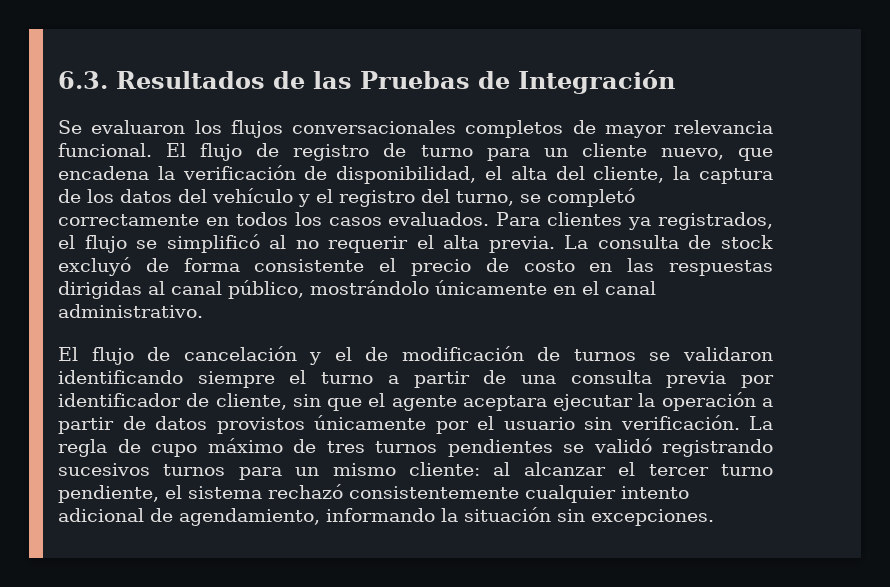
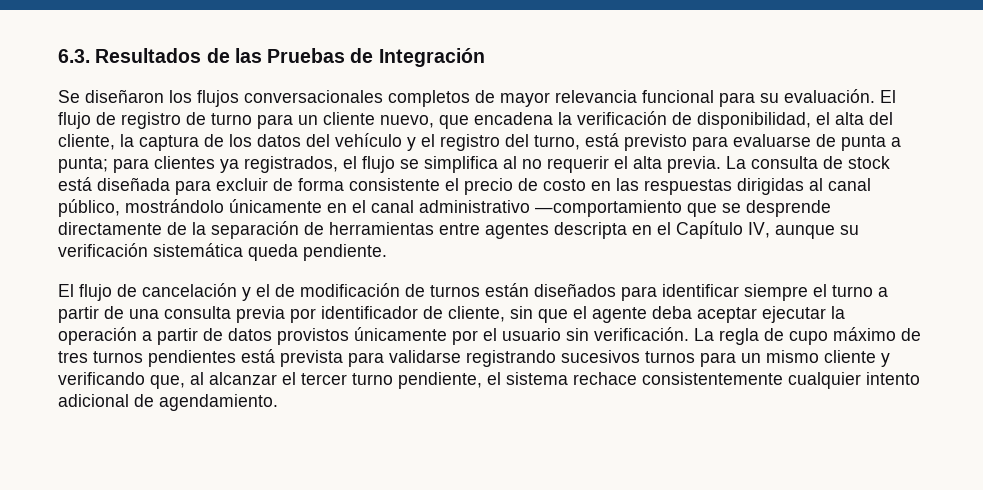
- Se evaluaron los flujos conversacionales completos de mayor relevancia funcional.
+ Se diseñaron los flujos conversacionales completos de mayor relevancia funcional para su evaluación.
- El flujo de registro de turno para un cliente nuevo, que encadena la verificación de disponibilidad, el alta del cliente, la captura de los datos del vehículo y el registro del turno, se completó correctamente en todos los casos evaluados. Para clientes ya registrados, el flujo se simplificó al no requerir el alta previa.
+ El flujo de registro de turno para un cliente nuevo, que encadena la verificación de disponibilidad, el alta del cliente, la captura de los datos del vehículo y el registro del turno, está previsto para evaluarse de punta a punta; para clientes ya registrados, el flujo se simplifica al no requerir el alta previa.
- La consulta de stock excluyó de forma consistente el precio de costo en las respuestas dirigidas al canal público, mostrándolo únicamente en el canal administrativo.
+ La consulta de stock está diseñada para excluir de forma consistente el precio de costo en las respuestas dirigidas al canal público, mostrándolo únicamente en el canal administrativo —comportamiento que se desprende directamente de la separación de herramientas entre agentes descripta en el Capítulo IV, aunque su verificación sistemática queda pendiente.
- El flujo de cancelación y el de modificación de turnos se validaron identificando siempre el turno a partir de una consulta previa por identificador de cliente, sin que el agente aceptara ejecutar la operación a partir de datos provistos únicamente por el usuario sin verificación.
+ El flujo de cancelación y el de modificación de turnos están diseñados para identificar siempre el turno a partir de una consulta previa por identificador de cliente, sin que el agente deba aceptar ejecutar la operación a partir de datos provistos únicamente por el usuario sin verificación.
- La regla de cupo máximo de tres turnos pendientes se validó registrando sucesivos turnos para un mismo cliente: al alcanzar el tercer turno pendiente, el sistema rechazó consistentemente cualquier intento adicional de agendamiento, informando la situación sin excepciones.
+ La regla de cupo máximo de tres turnos pendientes está prevista para validarse registrando sucesivos turnos para un mismo cliente y verificando que, al alcanzar el tercer turno pendiente, el sistema rechace consistentemente cualquier intento adicional de agendamiento.

